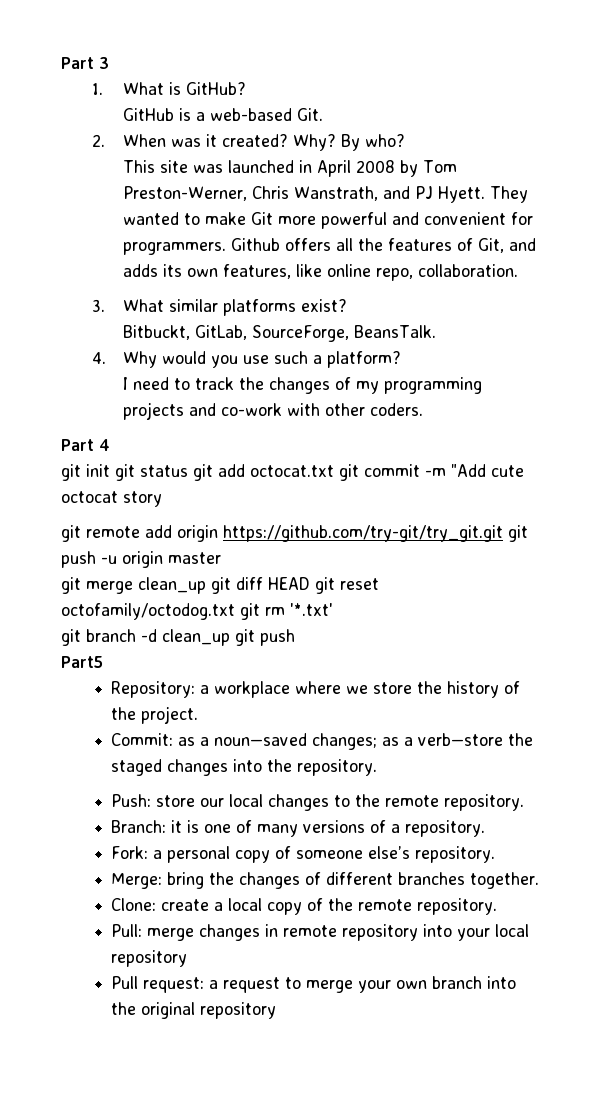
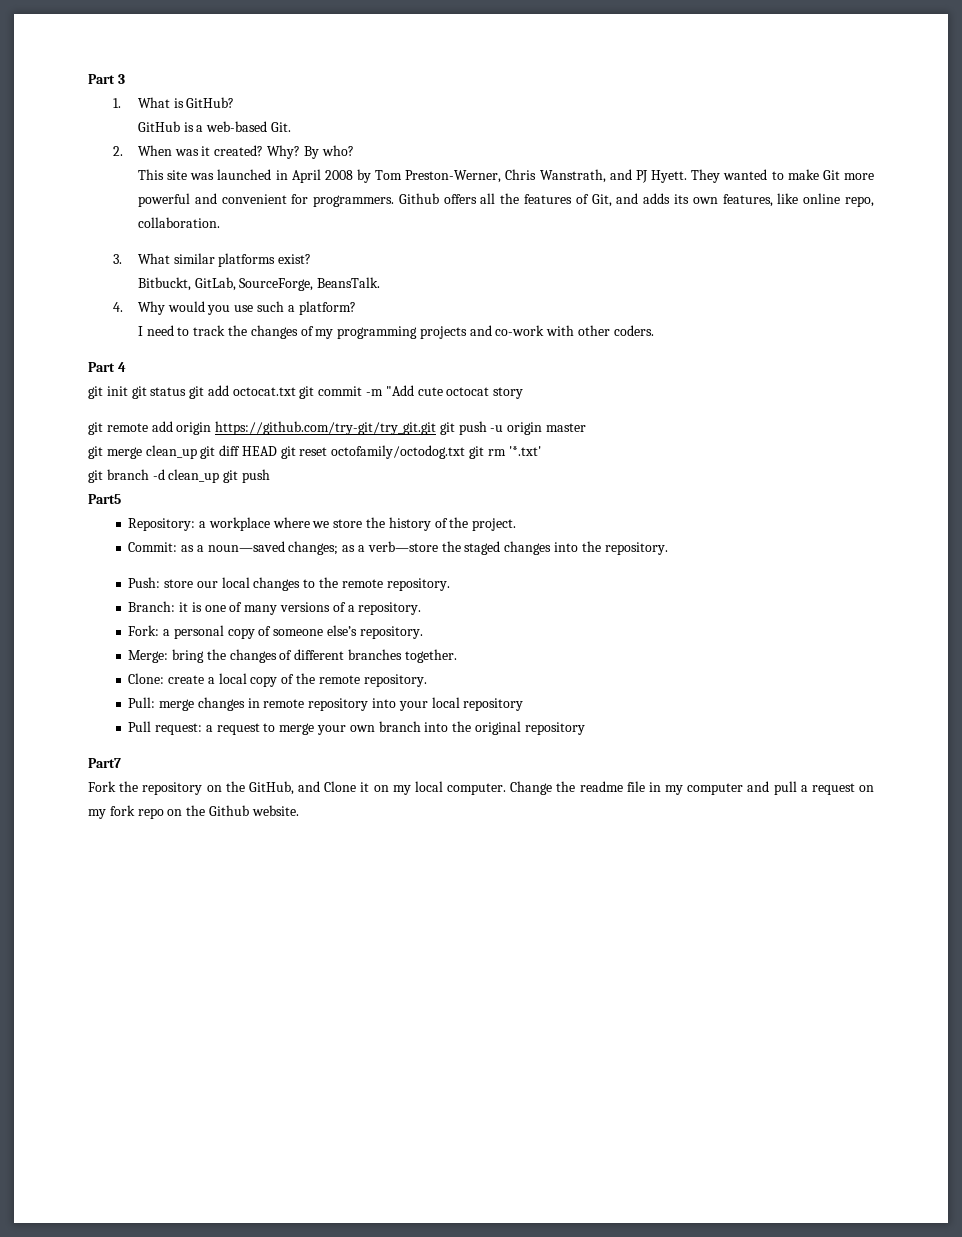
+ Part7
+ Fork the repository on the GitHub, and Clone it on my local computer. Change the readme file in my computer and pull a request on my fork repo on the Github website.

